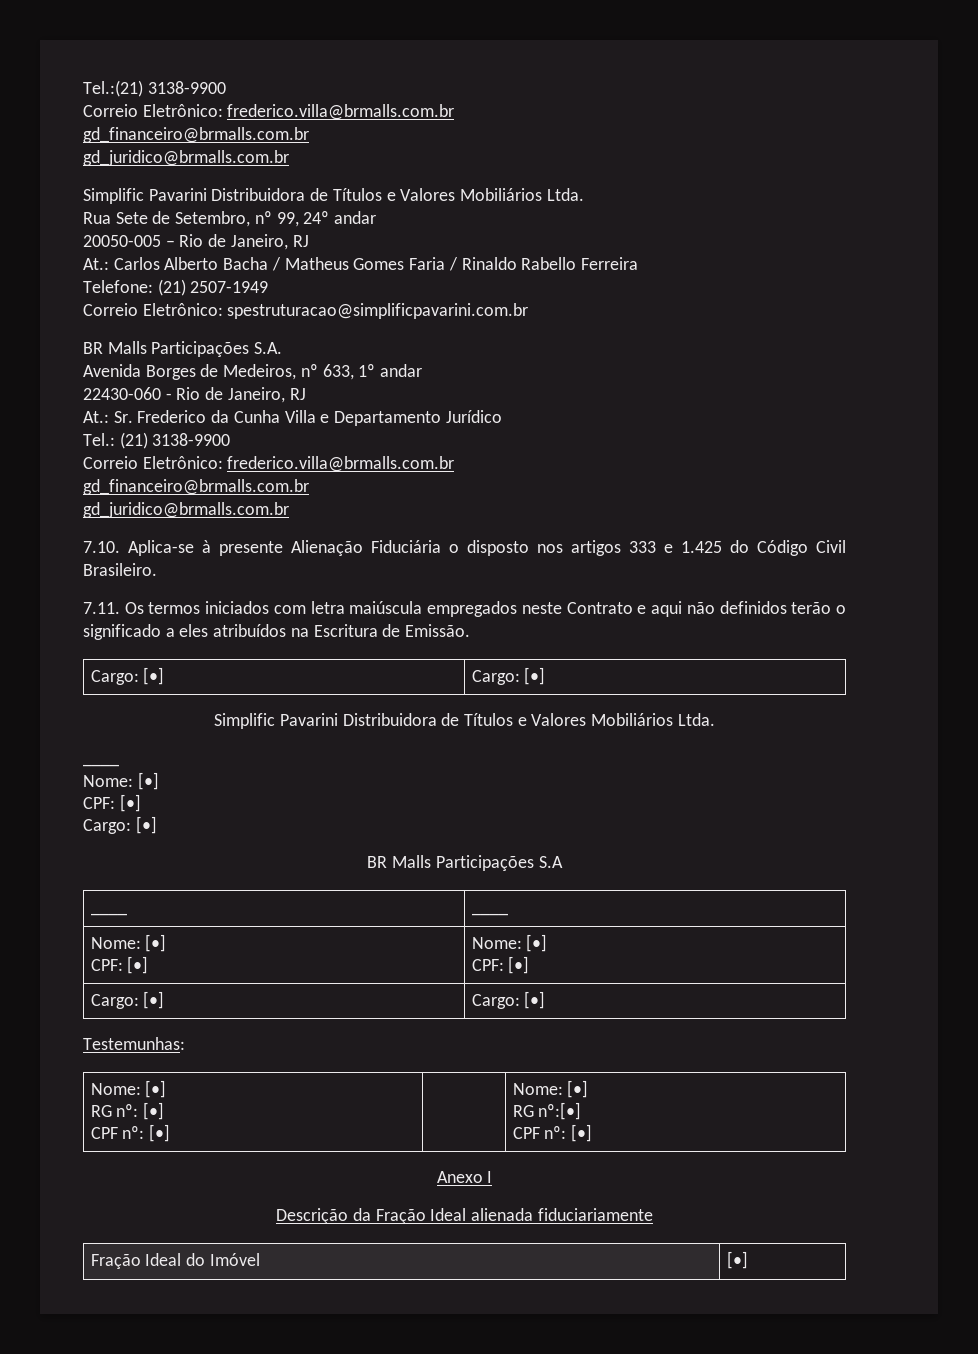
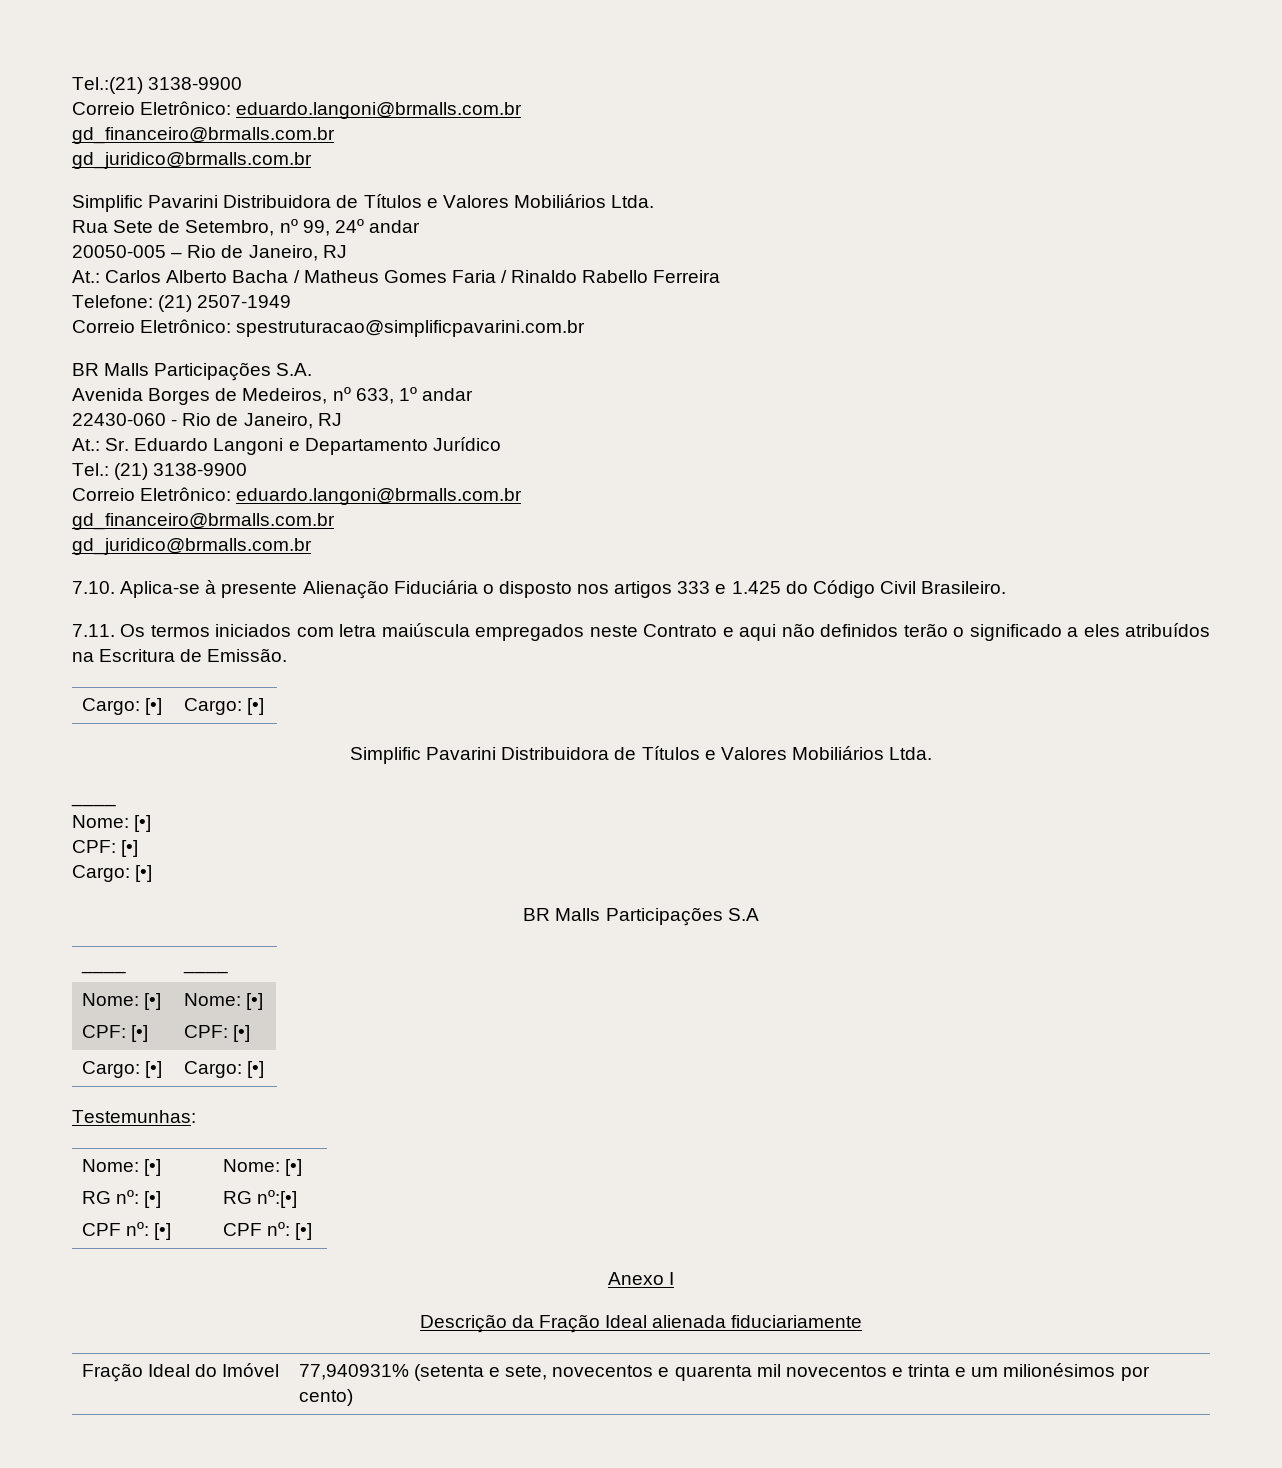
  Tel.:(21) 3138-9900
- Correio Eletrônico: frederico.villa@brmalls.com.br
+ Correio Eletrônico: eduardo.langoni@brmalls.com.br
- At.: Sr. Frederico da Cunha Villa e Departamento Jurídico
+ At.: Sr. Eduardo Langoni e Departamento Jurídico
  Tel.: (21) 3138-9900
- Correio Eletrônico: frederico.villa@brmalls.com.br
+ Correio Eletrônico: eduardo.langoni@brmalls.com.br
- Fração Ideal do Imóvel | [•]
+ Fração Ideal do Imóvel | 77,940931% (setenta e sete, novecentos e quarenta mil novecentos e trinta e um milionésimos por cento)

